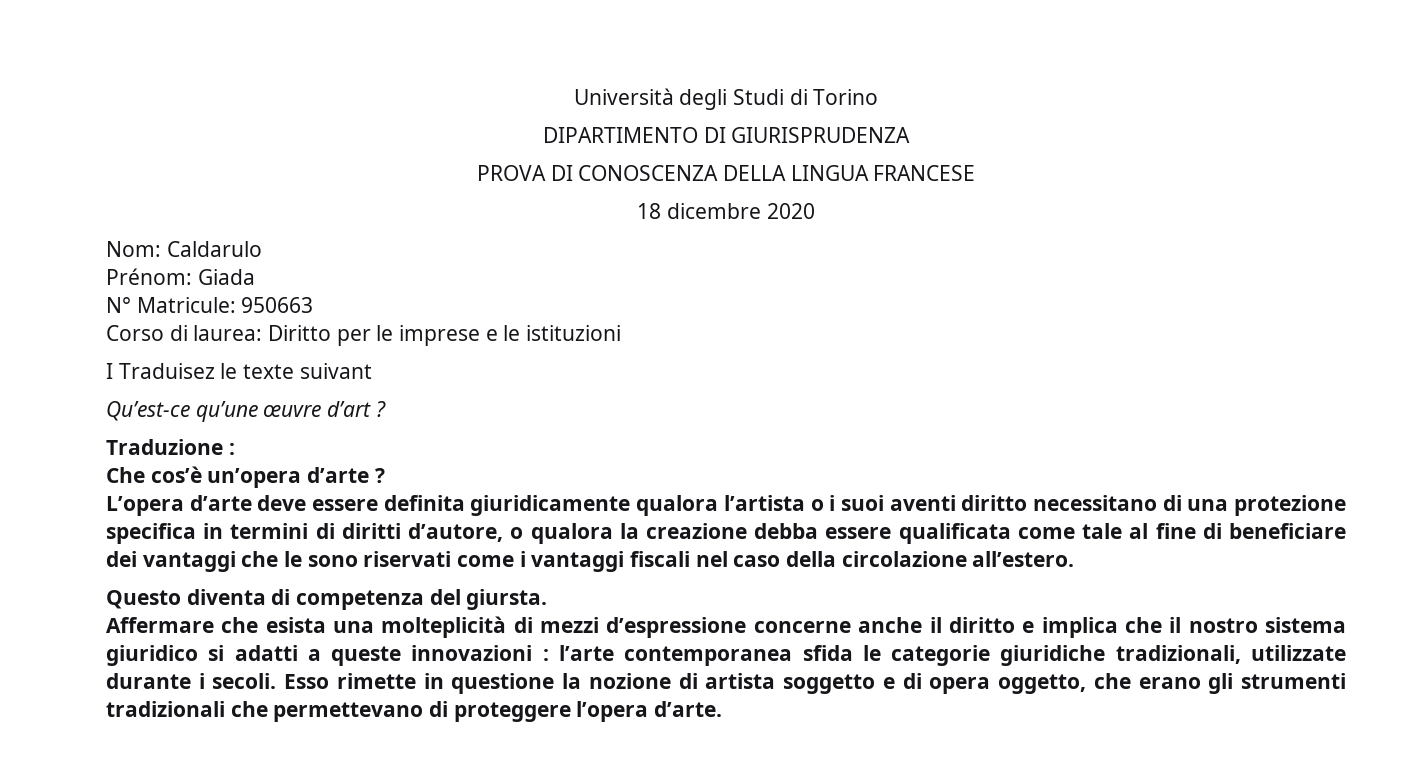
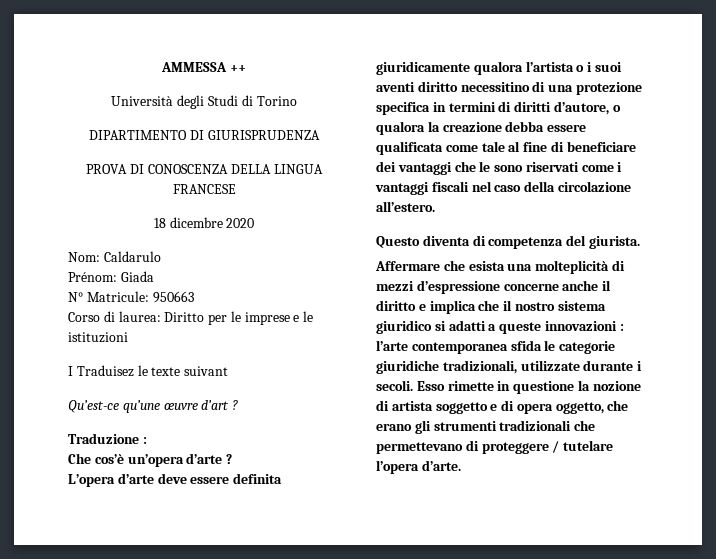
+ AMMESSA ++
- L’opera d’arte deve essere definita giuridicamente qualora l’artista o i suoi aventi diritto necessitano di una protezione specifica in termini di diritti d’autore, o qualora la creazione debba essere qualificata come tale al fine di beneficiare dei vantaggi che le sono riservati come i vantaggi fiscali nel caso della circolazione all’estero.
+ L’opera d’arte deve essere definita giuridicamente qualora l’artista o i suoi aventi diritto necessitino di una protezione specifica in termini di diritti d’autore, o qualora la creazione debba essere qualificata come tale al fine di beneficiare dei vantaggi che le sono riservati come i vantaggi fiscali nel caso della circolazione all’estero.
- Questo diventa di competenza del giursta.
+ Questo diventa di competenza del giurista.
- Esso rimette in questione la nozione di artista soggetto e di opera oggetto, che erano gli strumenti tradizionali che permettevano di proteggere l’opera d’arte.
+ Esso rimette in questione la nozione di artista soggetto e di opera oggetto, che erano gli strumenti tradizionali che permettevano di proteggere / tutelare l’opera d’arte.

